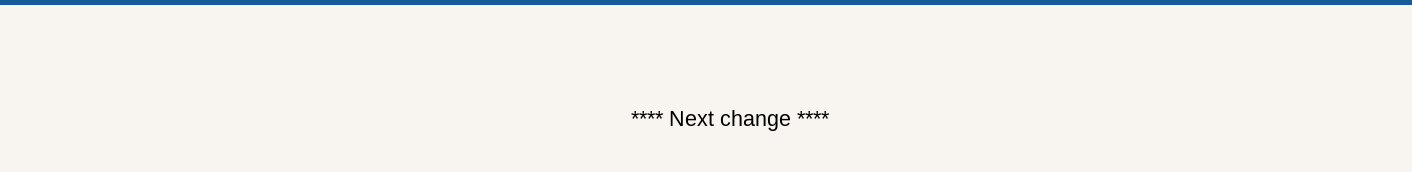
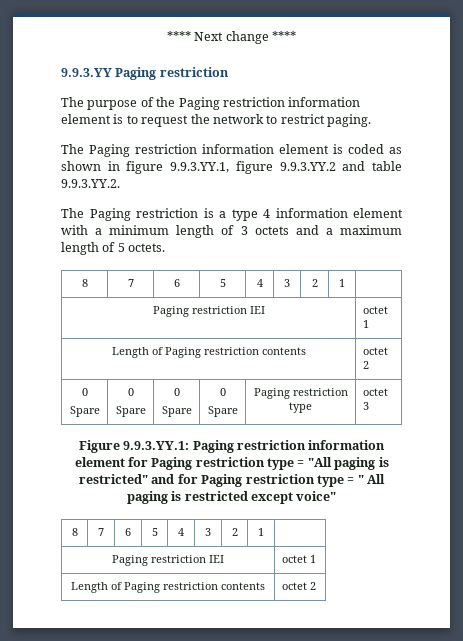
+ 9.9.3.YY Paging restriction
+ The purpose of the Paging restriction information element is to request the network to restrict paging.
+ The Paging restriction information element is coded as shown in figure 9.9.3.YY.1, figure 9.9.3.YY.2 and table 9.9.3.YY.2.
+ The Paging restriction is a type 4 information element with a minimum length of 3 octets and a maximum length of 5 octets.
+ 8 | 7 | 6 | 5 | 4 | 3 | 2 | 1 |
+ Paging restriction IEI | octet 1
+ Length of Paging restriction contents | octet 2
+ 0
+ Spare | 0
+ Spare | 0
+ Spare | 0
+ Spare | Paging restriction type | octet 3
+ Figure 9.9.3.YY.1: Paging restriction information element for Paging restriction type = "All paging is restricted" and for Paging restriction type = " All paging is restricted except voice"
+ 8 | 7 | 6 | 5 | 4 | 3 | 2 | 1 |
+ Paging restriction IEI | octet 1
+ Length of Paging restriction contents | octet 2

